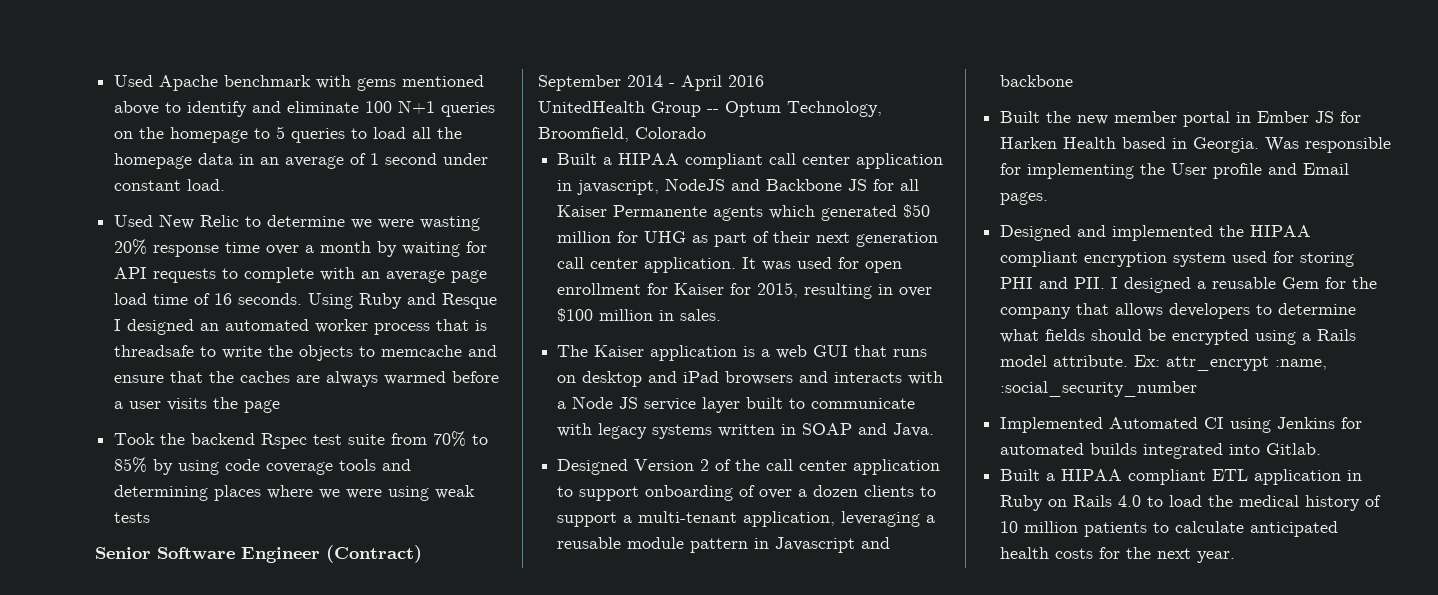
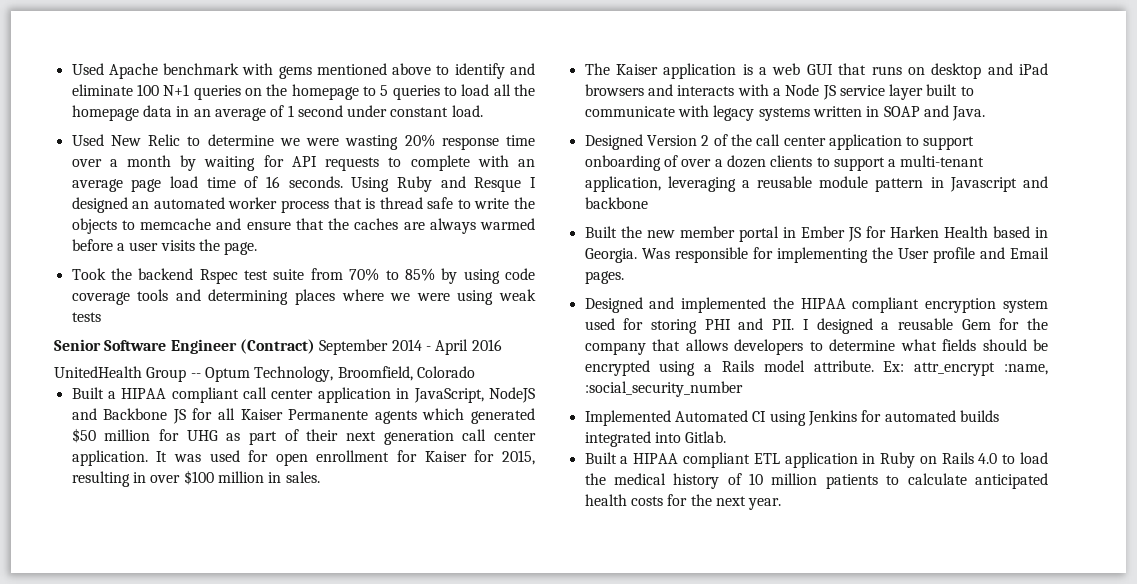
- Using Ruby and Resque I designed an automated worker process that is threadsafe to write the objects to memcache and ensure that the caches are always warmed before a user visits the page
+ Using Ruby and Resque I designed an automated worker process that is thread safe to write the objects to memcache and ensure that the caches are always warmed before a user visits the page.
- Built a HIPAA compliant call center application in javascript, NodeJS and Backbone JS for all Kaiser Permanente agents which generated $50 million for UHG as part of their next generation call center application.
+ Built a HIPAA compliant call center application in JavaScript, NodeJS and Backbone JS for all Kaiser Permanente agents which generated $50 million for UHG as part of their next generation call center application.

